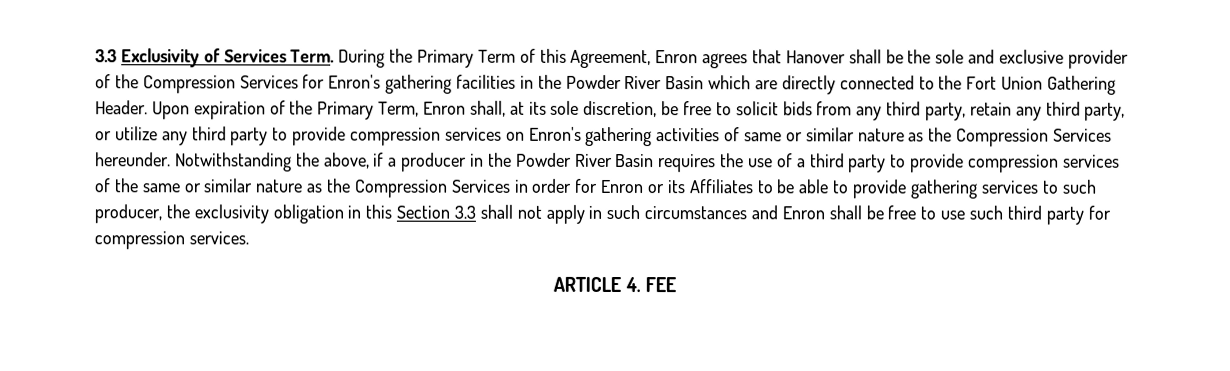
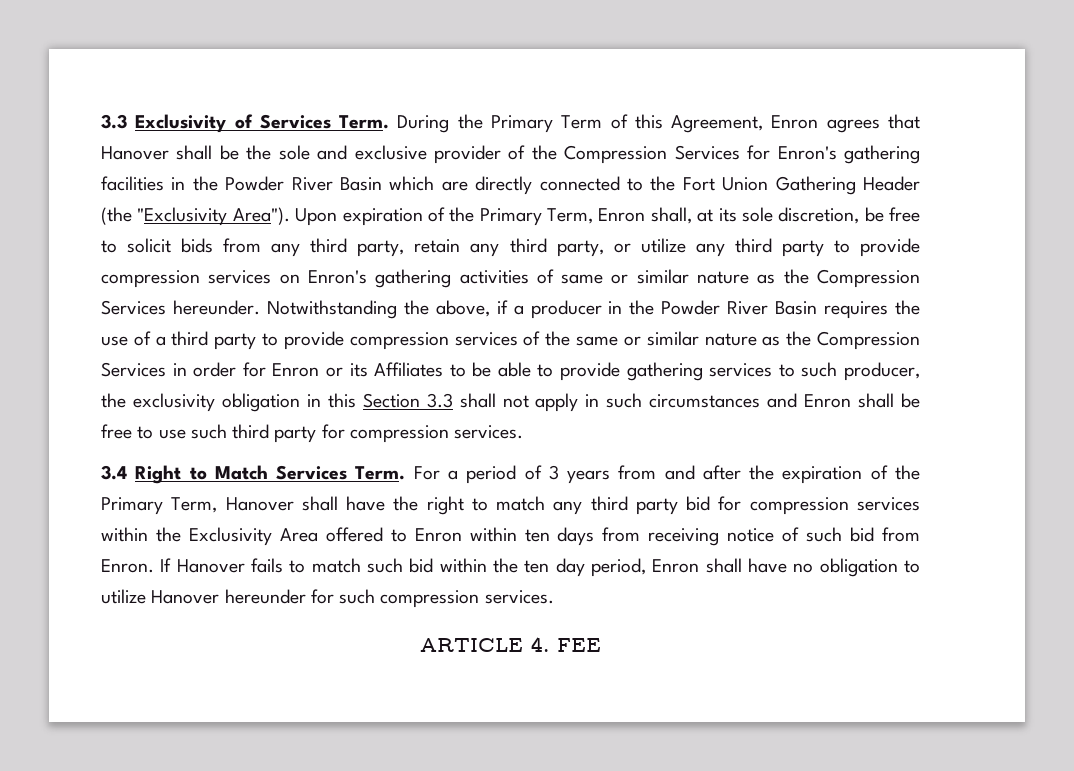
- During the Primary Term of this Agreement, Enron agrees that Hanover shall be the sole and exclusive provider of the Compression Services for Enron's gathering facilities in the Powder River Basin which are directly connected to the Fort Union Gathering Header.
+ During the Primary Term of this Agreement, Enron agrees that Hanover shall be the sole and exclusive provider of the Compression Services for Enron's gathering facilities in the Powder River Basin which are directly connected to the Fort Union Gathering Header (the "Exclusivity Area").
+ 3.4 Right to Match Services Term. For a period of 3 years from and after the expiration of the Primary Term, Hanover shall have the right to match any third party bid for compression services within the Exclusivity Area offered to Enron within ten days from receiving notice of such bid from Enron. If Hanover fails to match such bid within the ten day period, Enron shall have no obligation to utilize Hanover hereunder for such compression services.

